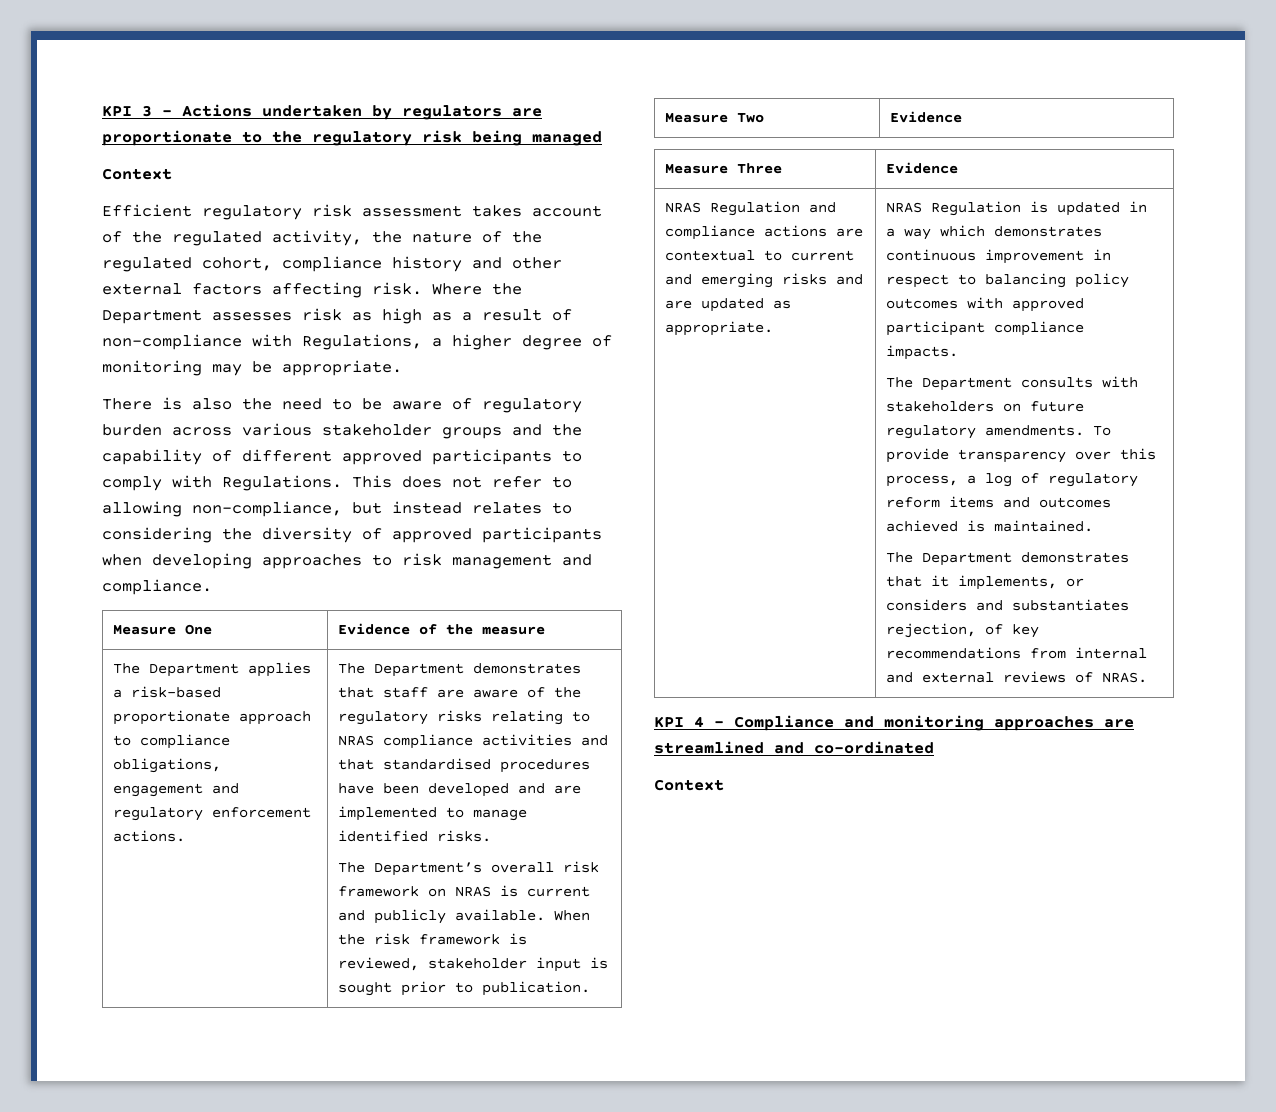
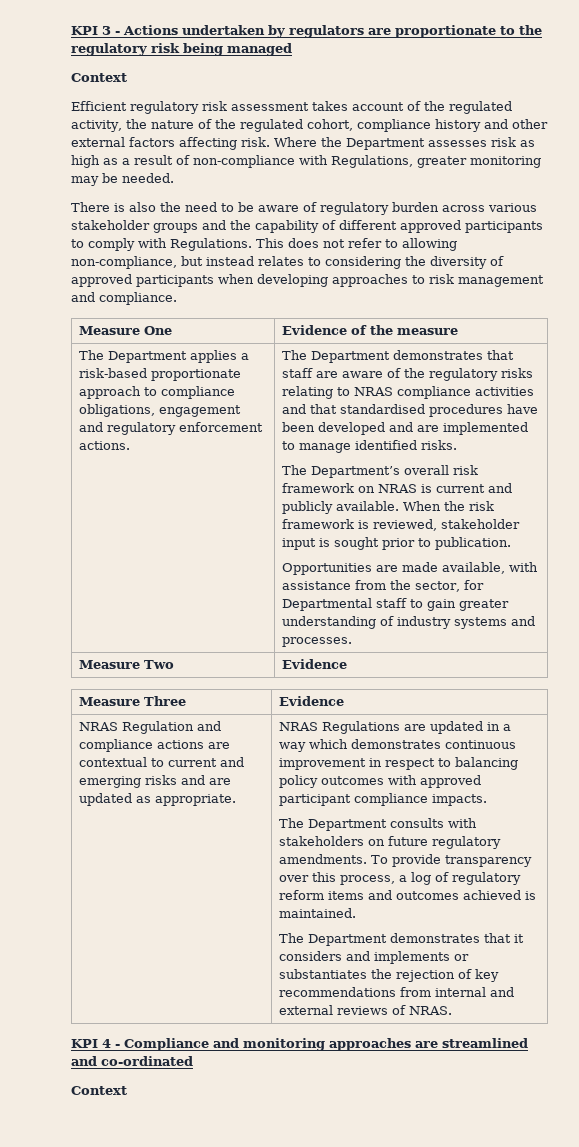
- Where the Department assesses risk as high as a result of non-compliance with Regulations, a higher degree of monitoring may be appropriate.
+ Where the Department assesses risk as high as a result of non-compliance with Regulations, greater monitoring may be needed.
+ Opportunities are made available, with assistance from the sector, for Departmental staff to gain greater understanding of industry systems and processes.
- NRAS Regulation is updated in a way which demonstrates continuous improvement in respect to balancing policy outcomes with approved participant compliance impacts.
+ NRAS Regulations are updated in a way which demonstrates continuous improvement in respect to balancing policy outcomes with approved participant compliance impacts.
- The Department demonstrates that it implements, or considers and substantiates rejection, of key recommendations from internal and external reviews of NRAS.
+ The Department demonstrates that it considers and implements or substantiates the rejection of key recommendations from internal and external reviews of NRAS.

